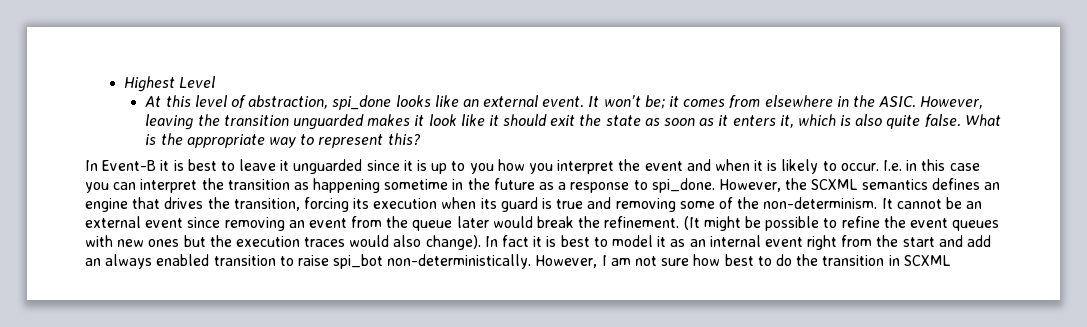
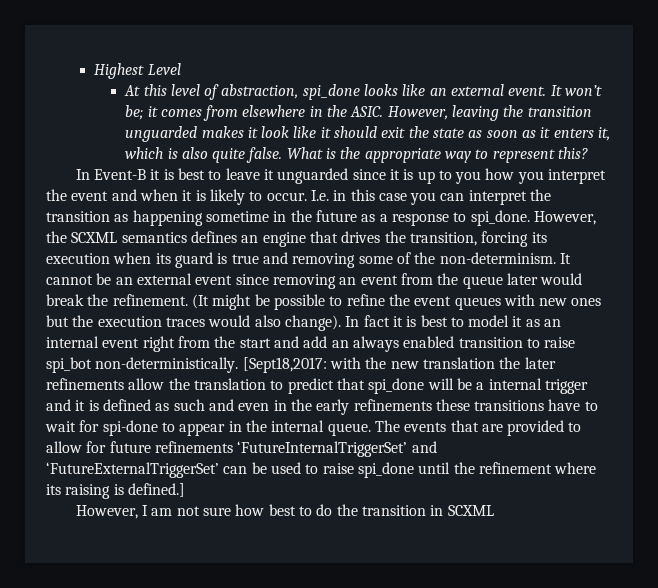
- In fact it is best to model it as an internal event right from the start and add an always enabled transition to raise spi_bot non-deterministically. However, I am not sure how best to do the transition in SCXML
+ In fact it is best to model it as an internal event right from the start and add an always enabled transition to raise spi_bot non-deterministically. [Sept18,2017: with the new translation the later refinements allow the translation to predict that spi_done will be a internal trigger and it is defined as such and even in the early refinements these transitions have to wait for spi-done to appear in the internal queue. The events that are provided to allow for future refinements ‘FutureInternalTriggerSet’ and ‘FutureExternalTriggerSet’ can be used to raise spi_done until the refinement where its raising is defined.]
+ However, I am not sure how best to do the transition in SCXML

